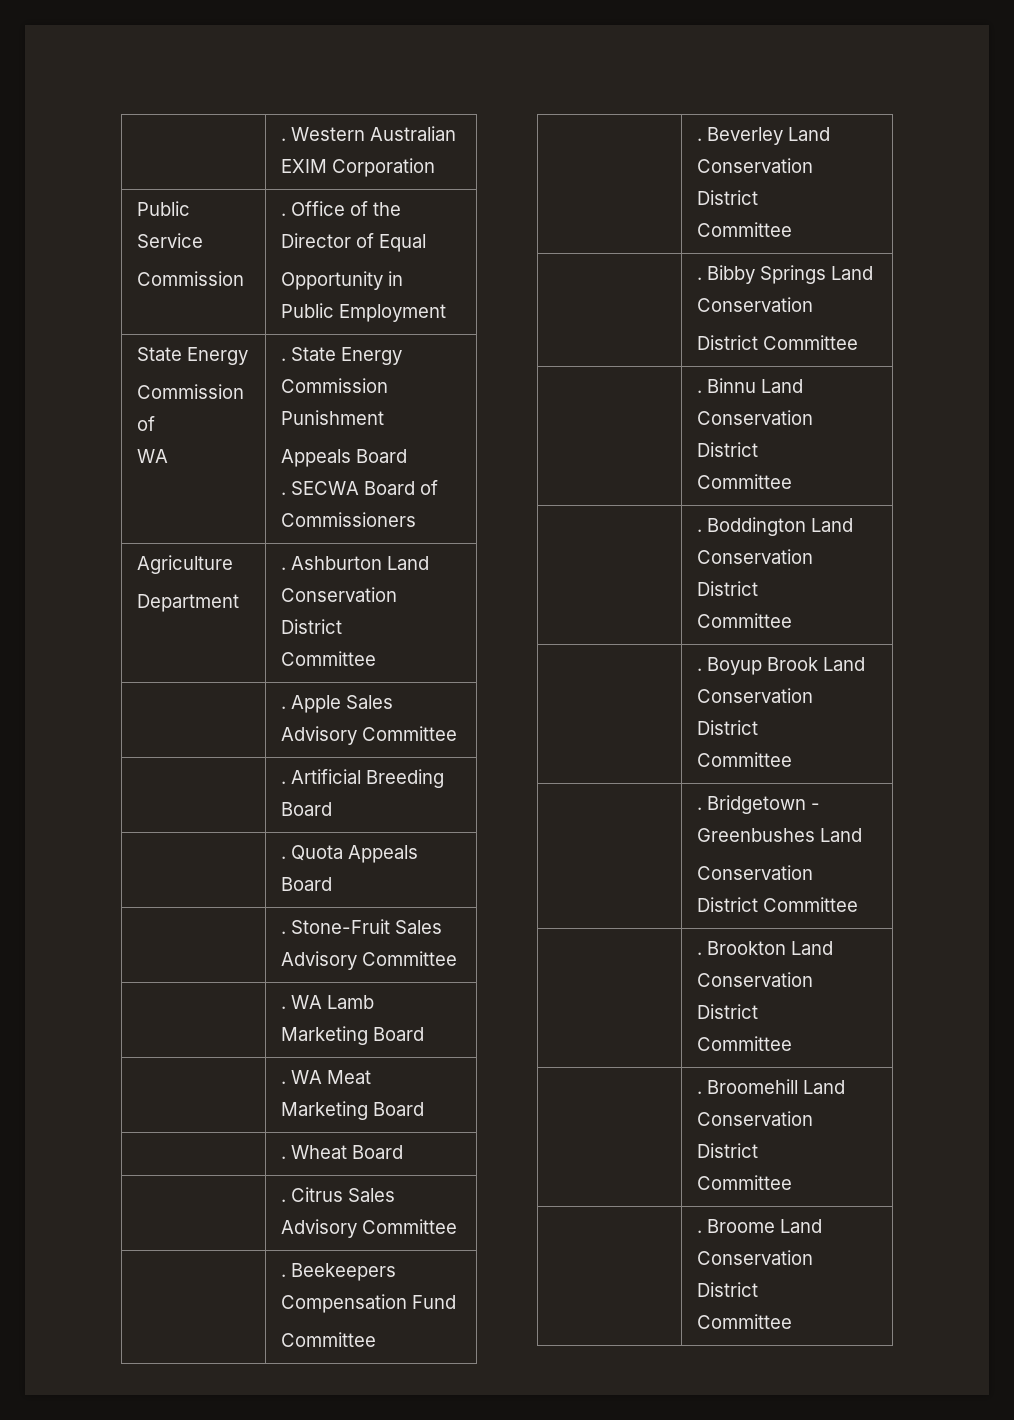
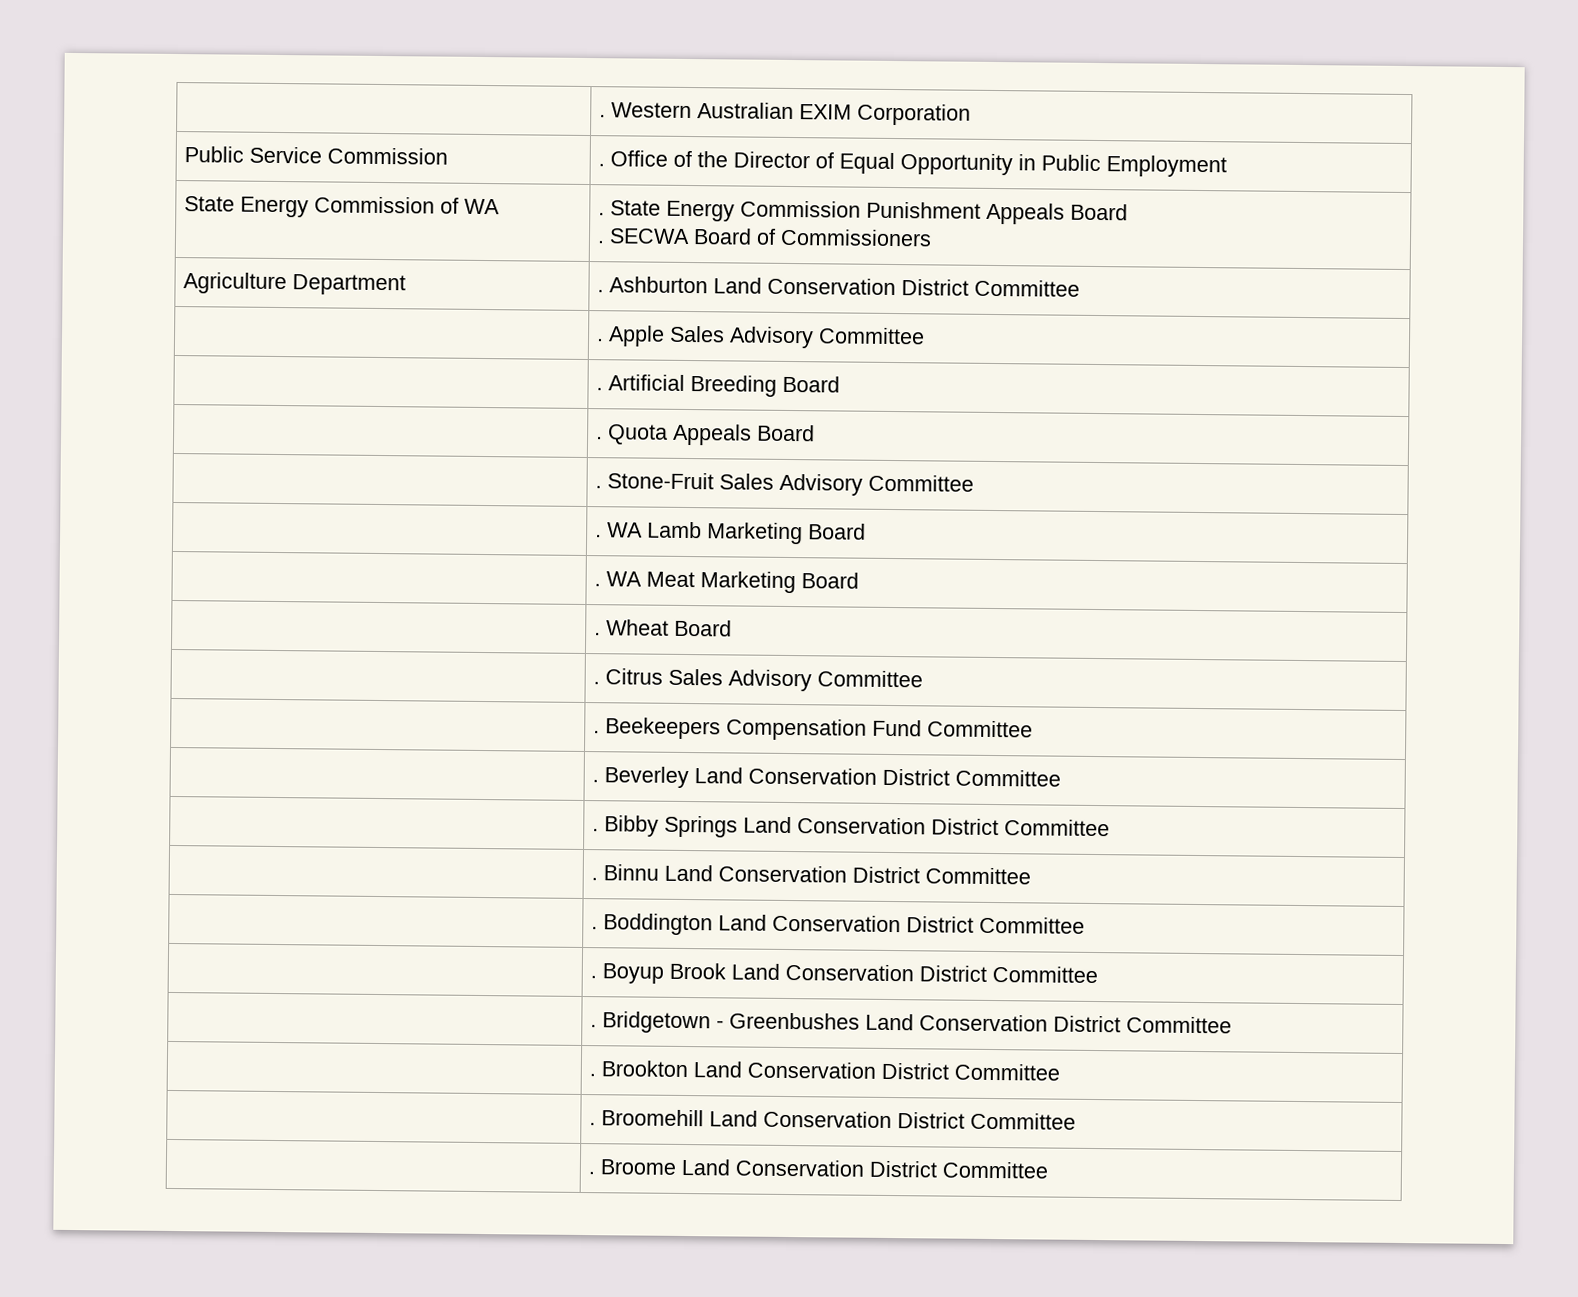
- Public Service
- Commission | . Office of the Director of Equal
- Opportunity in Public Employment
- State Energy
- Commission of
- WA | . State Energy Commission Punishment
- Appeals Board
+ Public Service Commission | . Office of the Director of Equal Opportunity in Public Employment
+ State Energy Commission of WA | . State Energy Commission Punishment Appeals Board
- Agriculture
- Department | . Ashburton Land Conservation District
- Committee
+ Agriculture Department | . Ashburton Land Conservation District Committee
- | . Beekeepers Compensation Fund
- Committee
+ | . Beekeepers Compensation Fund Committee
- | . Beverley Land Conservation District
- Committee
+ | . Beverley Land Conservation District Committee
- | . Bibby Springs Land Conservation
- District Committee
+ | . Bibby Springs Land Conservation District Committee
- | . Binnu Land Conservation District
- Committee
+ | . Binnu Land Conservation District Committee
- | . Boddington Land Conservation District
- Committee
+ | . Boddington Land Conservation District Committee
- | . Boyup Brook Land Conservation District
- Committee
+ | . Boyup Brook Land Conservation District Committee
- | . Bridgetown - Greenbushes Land
- Conservation District Committee
+ | . Bridgetown - Greenbushes Land Conservation District Committee
- | . Brookton Land Conservation District
- Committee
+ | . Brookton Land Conservation District Committee
- | . Broomehill Land Conservation District
- Committee
+ | . Broomehill Land Conservation District Committee
- | . Broome Land Conservation District
- Committee
+ | . Broome Land Conservation District Committee

